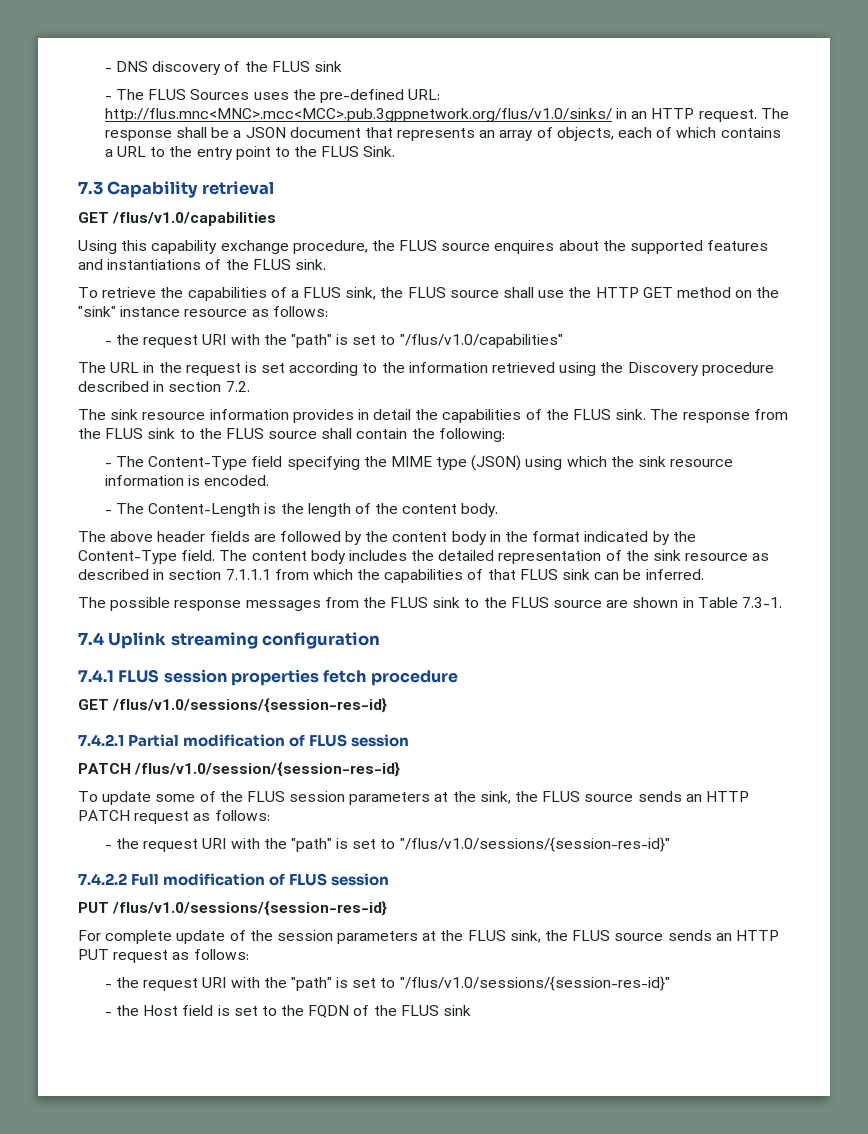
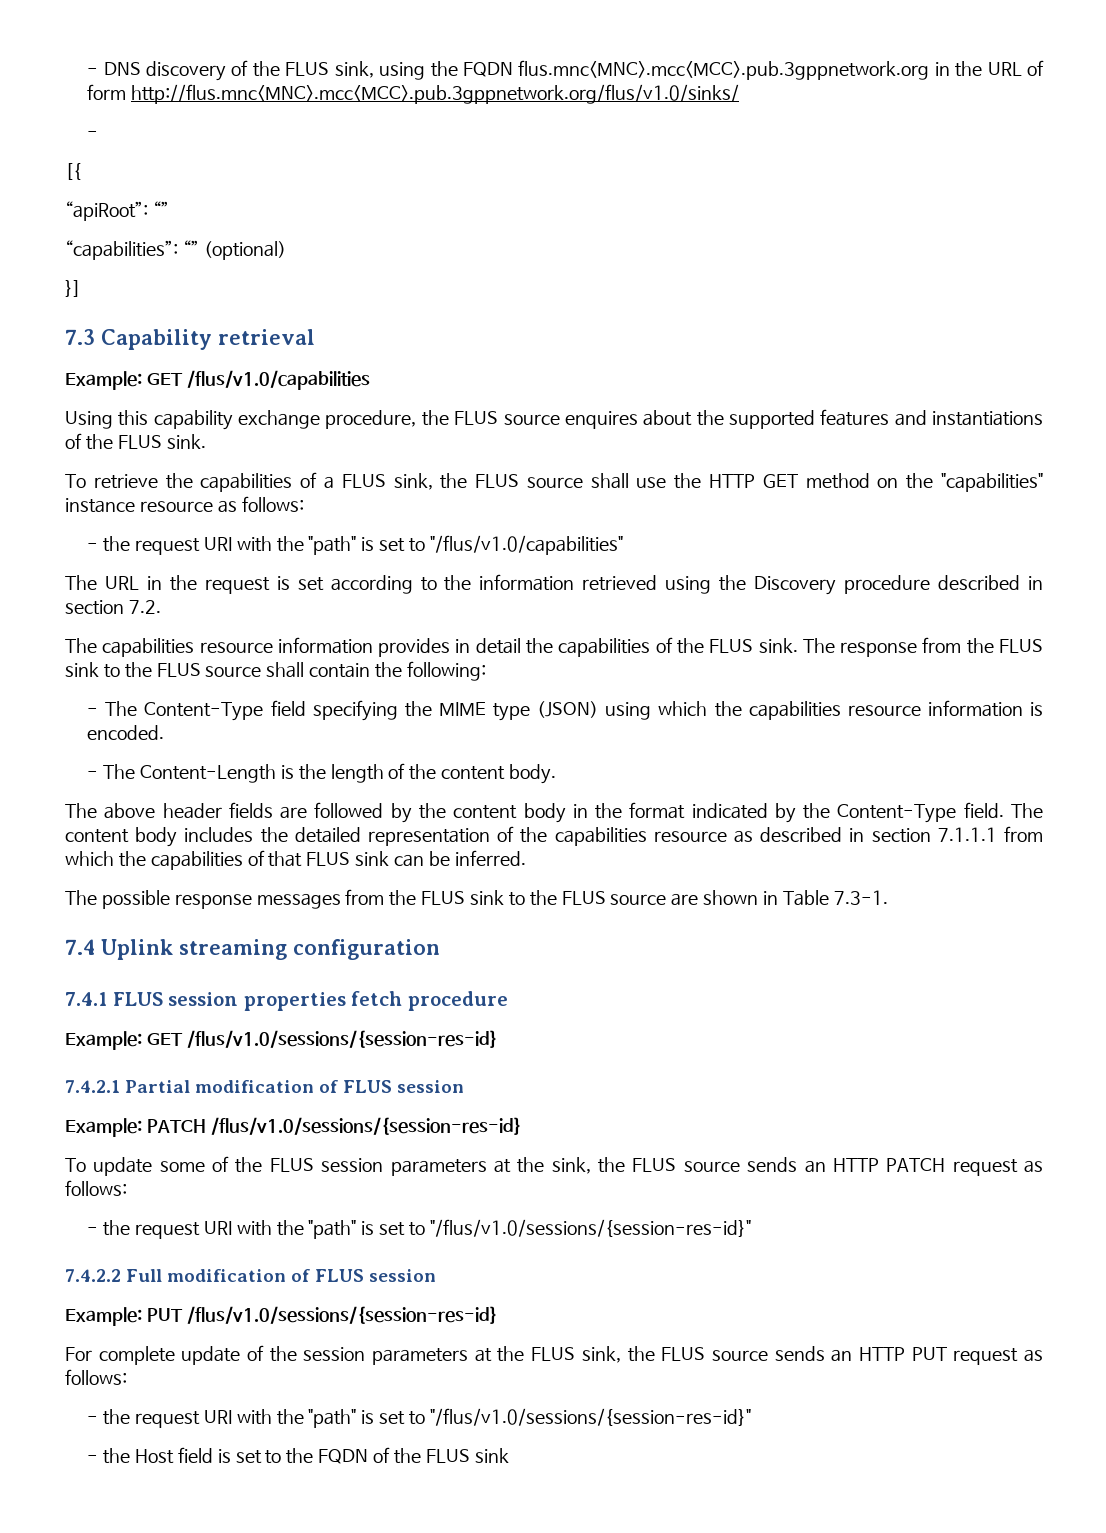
- - DNS discovery of the FLUS sink
- - The FLUS Sources uses the pre-defined URL: http://flus.mnc<MNC>.mcc<MCC>.pub.3gppnetwork.org/flus/v1.0/sinks/ in an HTTP request. The response shall be a JSON document that represents an array of objects, each of which contains a URL to the entry point to the FLUS Sink.
+ - DNS discovery of the FLUS sink, using the FQDN flus.mnc<MNC>.mcc<MCC>.pub.3gppnetwork.org in the URL of form http://flus.mnc<MNC>.mcc<MCC>.pub.3gppnetwork.org/flus/v1.0/sinks/
+ -
+ [{
+ “apiRoot”: “”
+ “capabilities”: “” (optional)
+ }]
- GET /flus/v1.0/capabilities
+ Example: GET /flus/v1.0/capabilities
- To retrieve the capabilities of a FLUS sink, the FLUS source shall use the HTTP GET method on the "sink" instance resource as follows:
+ To retrieve the capabilities of a FLUS sink, the FLUS source shall use the HTTP GET method on the "capabilities" instance resource as follows:
- The sink resource information provides in detail the capabilities of the FLUS sink.
+ The capabilities resource information provides in detail the capabilities of the FLUS sink.
- - The Content-Type field specifying the MIME type (JSON) using which the sink resource information is encoded.
+ - The Content-Type field specifying the MIME type (JSON) using which the capabilities resource information is encoded.
- The content body includes the detailed representation of the sink resource as described in section 7.1.1.1 from which the capabilities of that FLUS sink can be inferred.
+ The content body includes the detailed representation of the capabilities resource as described in section 7.1.1.1 from which the capabilities of that FLUS sink can be inferred.
- GET /flus/v1.0/sessions/{session-res-id}
+ Example: GET /flus/v1.0/sessions/{session-res-id}
- PATCH /flus/v1.0/session/{session-res-id}
+ Example: PATCH /flus/v1.0/sessions/{session-res-id}
- PUT /flus/v1.0/sessions/{session-res-id}
+ Example: PUT /flus/v1.0/sessions/{session-res-id}

